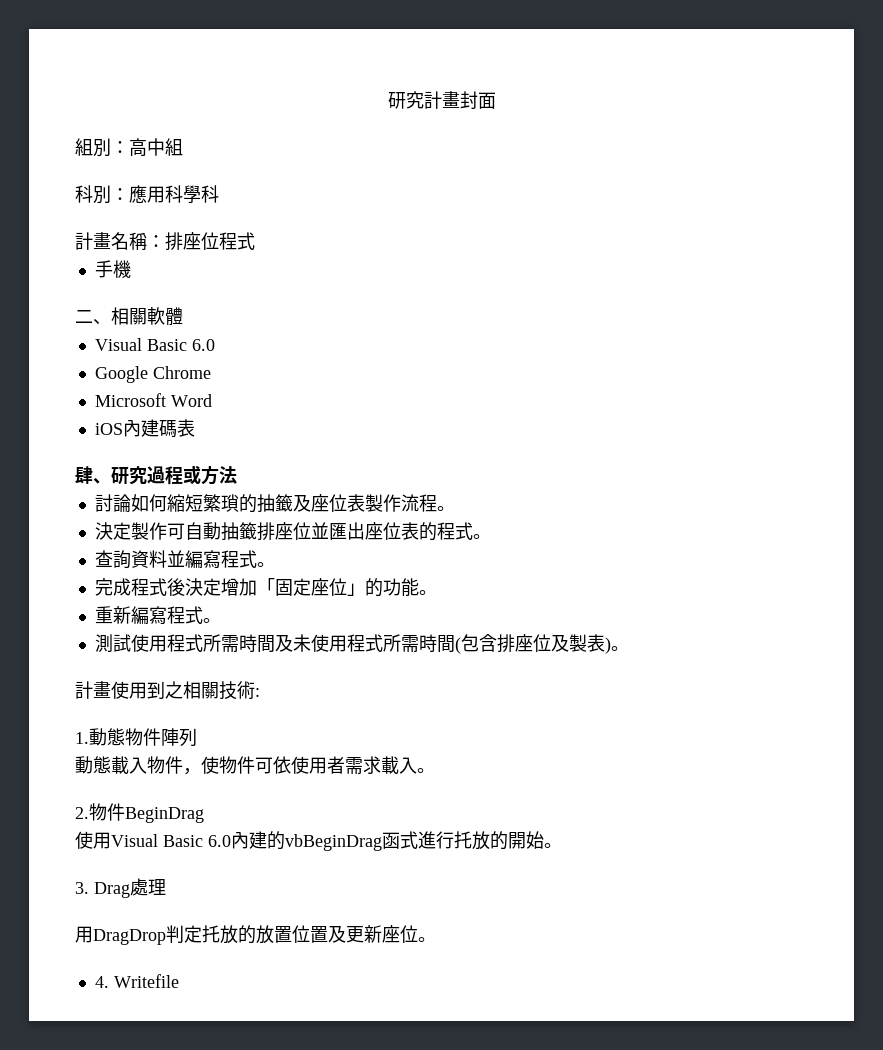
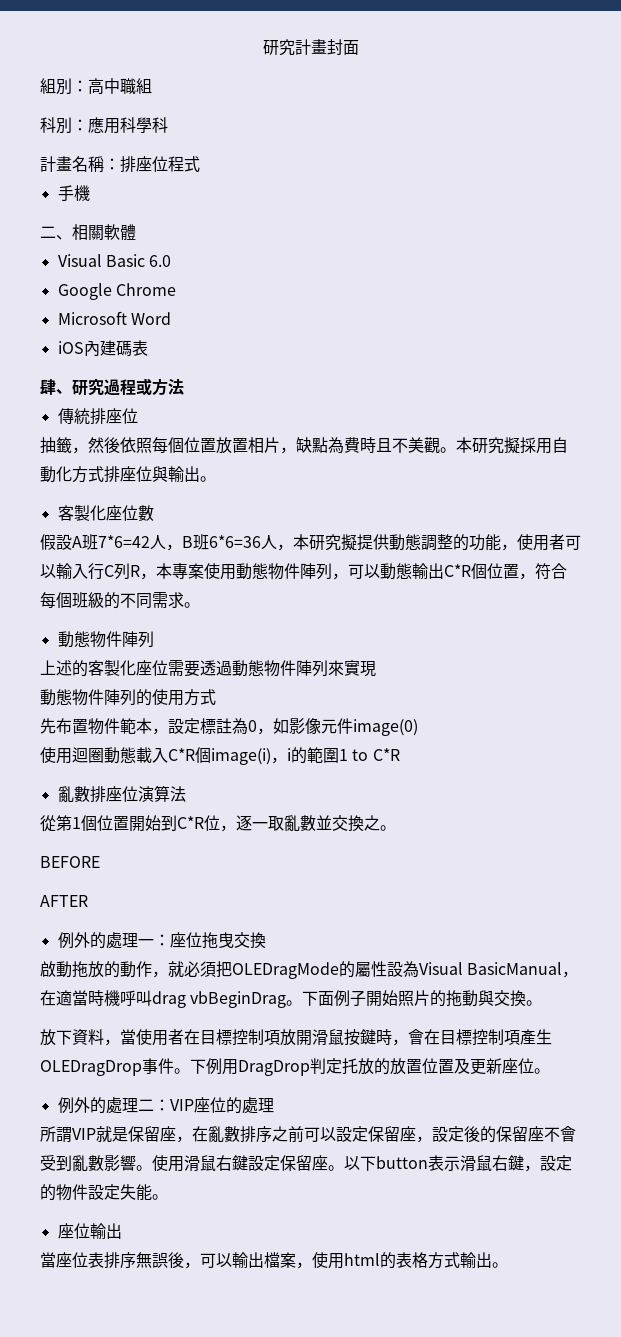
- 組別：高中組
+ 組別：高中職組
- 討論如何縮短繁瑣的抽籤及座位表製作流程。
- 決定製作可自動抽籤排座位並匯出座位表的程式。
- 查詢資料並編寫程式。
- 完成程式後決定增加「固定座位」的功能。
- 重新編寫程式。
- 測試使用程式所需時間及未使用程式所需時間(包含排座位及製表)。
- 計畫使用到之相關技術:
- 1.動態物件陣列
- 動態載入物件，使物件可依使用者需求載入。
- 2.物件BeginDrag
- 使用Visual Basic 6.0內建的vbBeginDrag函式進行托放的開始。
- 3. Drag處理
- 用DragDrop判定托放的放置位置及更新座位。
+ 傳統排座位
+ 抽籤，然後依照每個位置放置相片，缺點為費時且不美觀。本研究擬採用自動化方式排座位與輸出。
+ 客製化座位數
+ 假設A班7*6=42人，B班6*6=36人，本研究擬提供動態調整的功能，使用者可以輸入行C列R，本專案使用動態物件陣列，可以動態輸出C*R個位置，符合每個班級的不同需求。
+ 動態物件陣列
+ 上述的客製化座位需要透過動態物件陣列來實現
+ 動態物件陣列的使用方式
+ 先布置物件範本，設定標註為0，如影像元件image(0)
+ 使用迴圈動態載入C*R個image(i)，i的範圍1 to C*R
+ 亂數排座位演算法
+ 從第1個位置開始到C*R位，逐一取亂數並交換之。
+ BEFORE
+ AFTER
+ 例外的處理一：座位拖曳交換
+ 啟動拖放的動作，就必須把OLEDragMode的屬性設為Visual BasicManual，在適當時機呼叫drag vbBeginDrag。下面例子開始照片的拖動與交換。
+ 放下資料，當使用者在目標控制項放開滑鼠按鍵時，會在目標控制項產生OLEDragDrop事件。下例用DragDrop判定托放的放置位置及更新座位。
- 4. Writefile
+ 例外的處理二：VIP座位的處理
+ 所謂VIP就是保留座，在亂數排序之前可以設定保留座，設定後的保留座不會受到亂數影響。使用滑鼠右鍵設定保留座。以下button表示滑鼠右鍵，設定的物件設定失能。
+ 座位輸出
+ 當座位表排序無誤後，可以輸出檔案，使用html的表格方式輸出。

